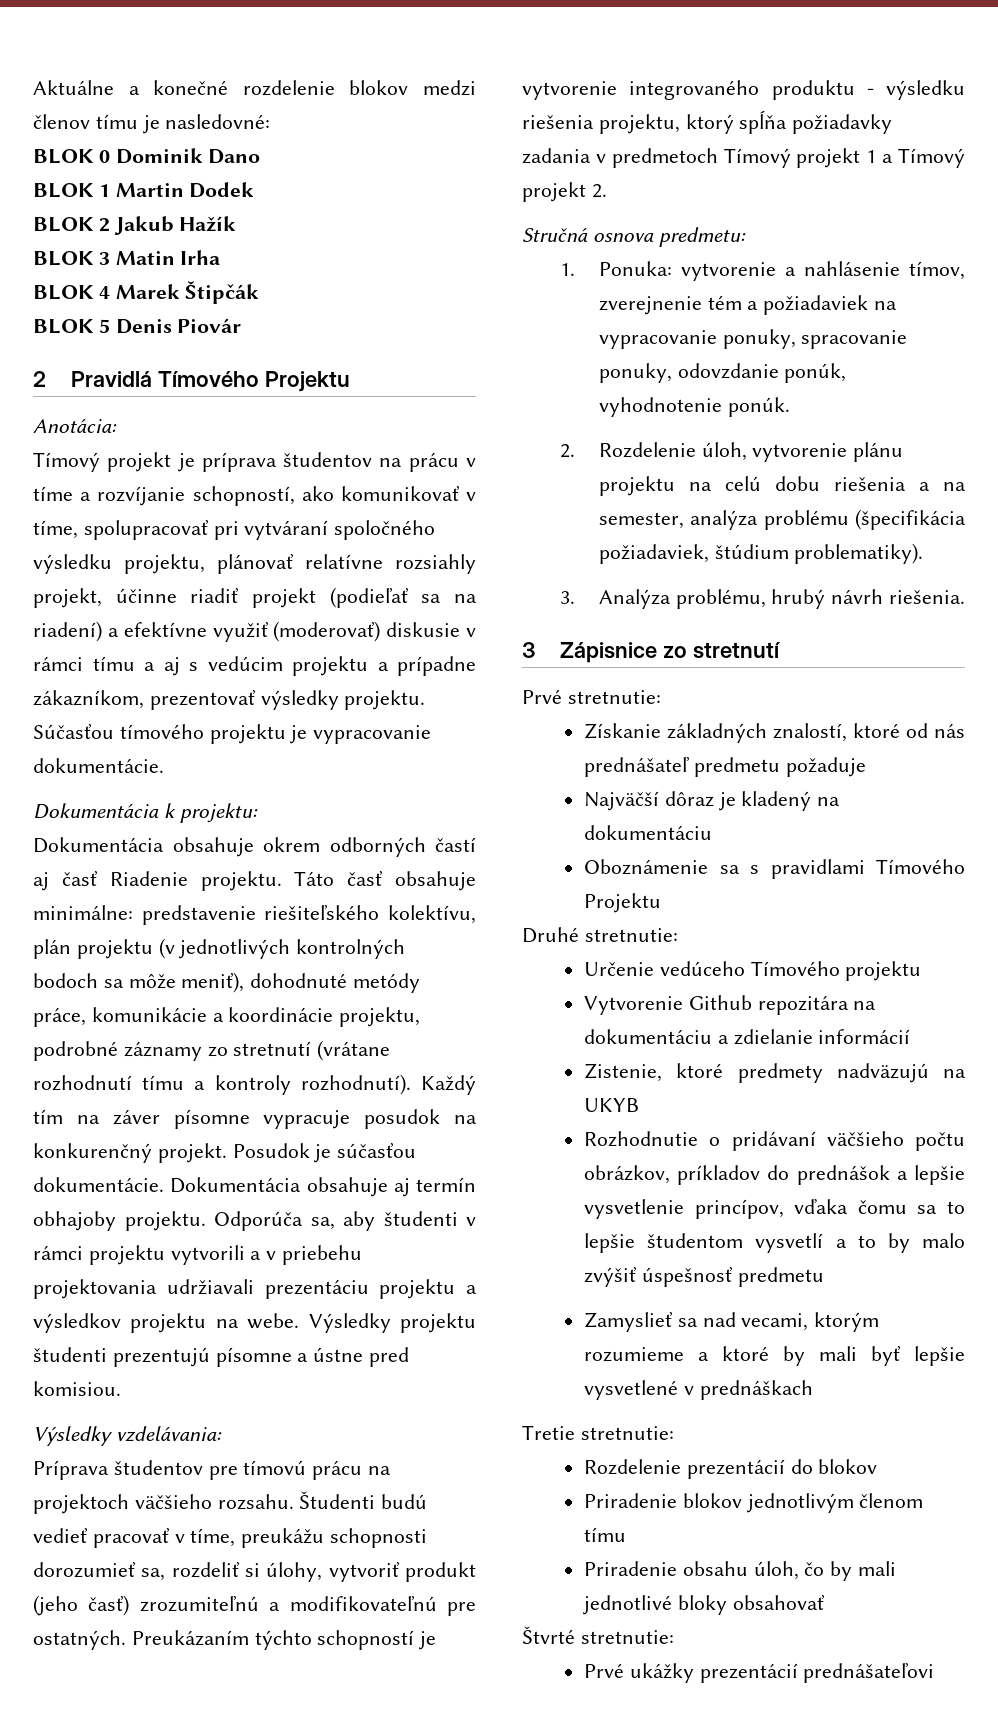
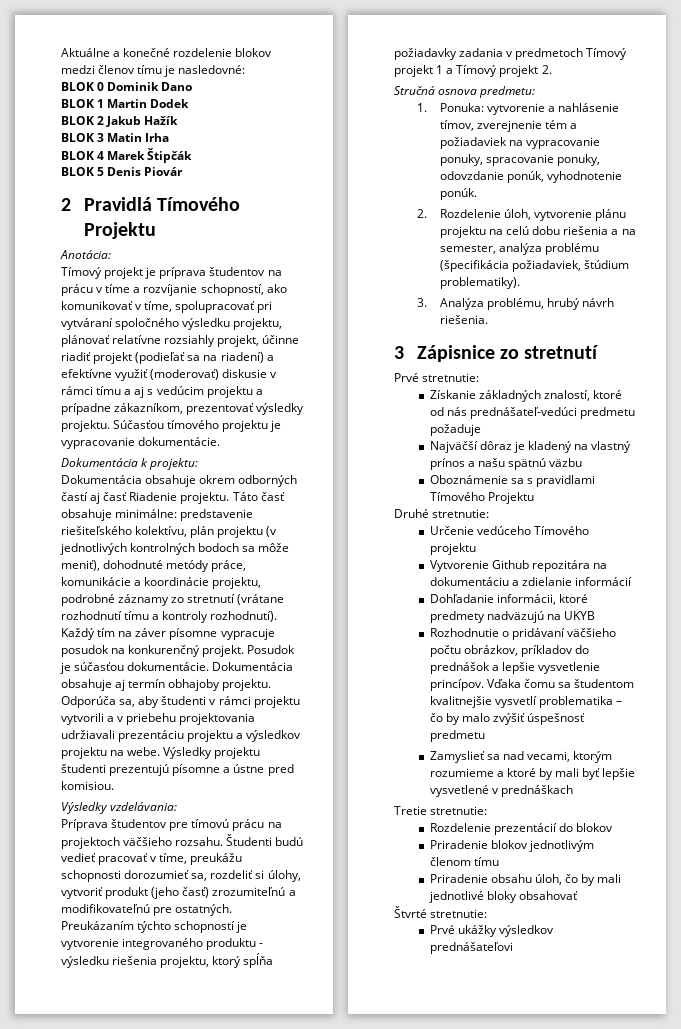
- Získanie základných znalostí, ktoré od nás prednášateľ predmetu požaduje
+ Získanie základných znalostí, ktoré od nás prednášateľ-vedúci predmetu požaduje
- Najväčší dôraz je kladený na dokumentáciu
+ Najväčší dôraz je kladený na vlastný prínos a našu spätnú väzbu
- Zistenie, ktoré predmety nadväzujú na UKYB
+ Dohľadanie informácii, ktoré predmety nadväzujú na UKYB
- Rozhodnutie o pridávaní väčšieho počtu obrázkov, príkladov do prednášok a lepšie vysvetlenie princípov, vďaka čomu sa to lepšie študentom vysvetlí a to by malo zvýšiť úspešnosť predmetu
+ Rozhodnutie o pridávaní väčšieho počtu obrázkov, príkladov do prednášok a lepšie vysvetlenie princípov. Vďaka čomu sa študentom kvalitnejšie vysvetlí problematika – čo by malo zvýšiť úspešnosť predmetu
- Prvé ukážky prezentácií prednášateľovi
+ Prvé ukážky výsledkov prednášateľovi

